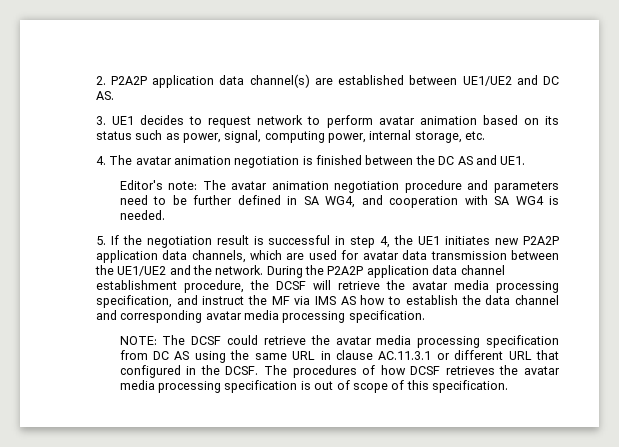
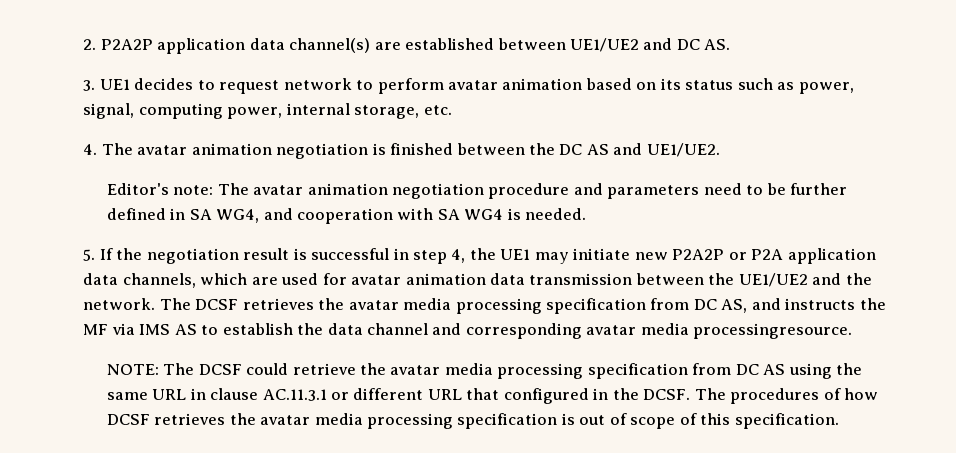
- 4. The avatar animation negotiation is finished between the DC AS and UE1.
+ 4. The avatar animation negotiation is finished between the DC AS and UE1/UE2.
- 5. If the negotiation result is successful in step 4, the UE1 initiates new P2A2P application data channels, which are used for avatar data transmission between the UE1/UE2 and the network.
+ 5. If the negotiation result is successful in step 4, the UE1 may initiate new P2A2P or P2A application data channels, which are used for avatar animation data transmission between the UE1/UE2 and the network.
- During the P2A2P application data channel establishment procedure, the DCSF will retrieve the avatar media processing specification, and instruct the MF via IMS AS how to establish the data channel and corresponding avatar media processing specification.
+ The DCSF retrieves the avatar media processing specification from DC AS, and instructs the MF via IMS AS to establish the data channel and corresponding avatar media processingresource.

